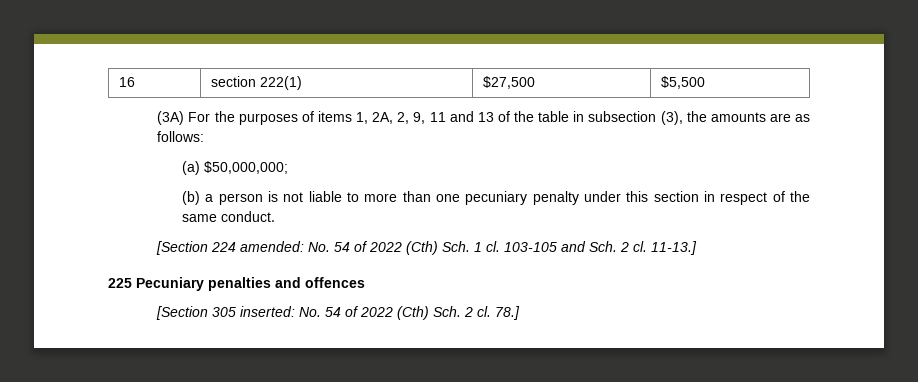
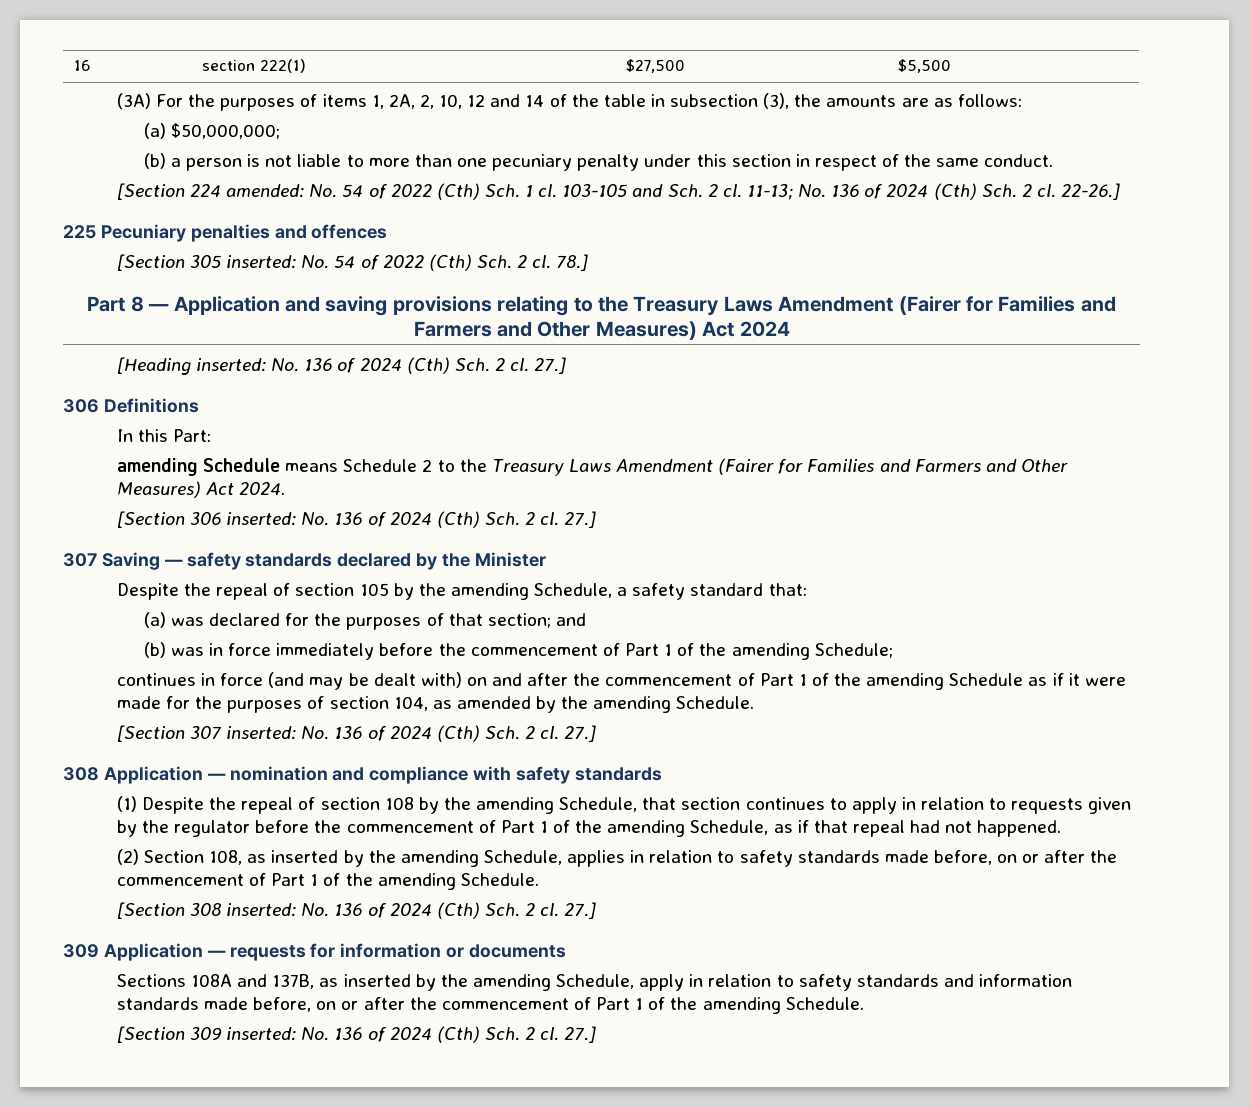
- (3A) For the purposes of items 1, 2A, 2, 9, 11 and 13 of the table in subsection (3), the amounts are as follows:
+ (3A) For the purposes of items 1, 2A, 2, 10, 12 and 14 of the table in subsection (3), the amounts are as follows:
- 11-13.]
+ 11-13; No. 136 of 2024 (Cth) Sch. 2 cl. 22-26.]
+ Part 8 — Application and saving provisions relating to the Treasury Laws Amendment (Fairer for Families and Farmers and Other Measures) Act 2024
+ [Heading inserted: No. 136 of 2024 (Cth) Sch. 2 cl. 27.]
+ 306 Definitions
+ In this Part:
+ amending Schedule means Schedule 2 to the Treasury Laws Amendment (Fairer for Families and Farmers and Other Measures) Act 2024.
+ [Section 306 inserted: No. 136 of 2024 (Cth) Sch. 2 cl. 27.]
+ 307 Saving — safety standards declared by the Minister
+ Despite the repeal of section 105 by the amending Schedule, a safety standard that:
+ (a) was declared for the purposes of that section; and
+ (b) was in force immediately before the commencement of Part 1 of the amending Schedule;
+ continues in force (and may be dealt with) on and after the commencement of Part 1 of the amending Schedule as if it were made for the purposes of section 104, as amended by the amending Schedule.
+ [Section 307 inserted: No. 136 of 2024 (Cth) Sch. 2 cl. 27.]
+ 308 Application — nomination and compliance with safety standards
+ (1) Despite the repeal of section 108 by the amending Schedule, that section continues to apply in relation to requests given by the regulator before the commencement of Part 1 of the amending Schedule, as if that repeal had not happened.
+ (2) Section 108, as inserted by the amending Schedule, applies in relation to safety standards made before, on or after the commencement of Part 1 of the amending Schedule.
+ [Section 308 inserted: No. 136 of 2024 (Cth) Sch. 2 cl. 27.]
+ 309 Application — requests for information or documents
+ Sections 108A and 137B, as inserted by the amending Schedule, apply in relation to safety standards and information standards made before, on or after the commencement of Part 1 of the amending Schedule.
+ [Section 309 inserted: No. 136 of 2024 (Cth) Sch. 2 cl. 27.]

